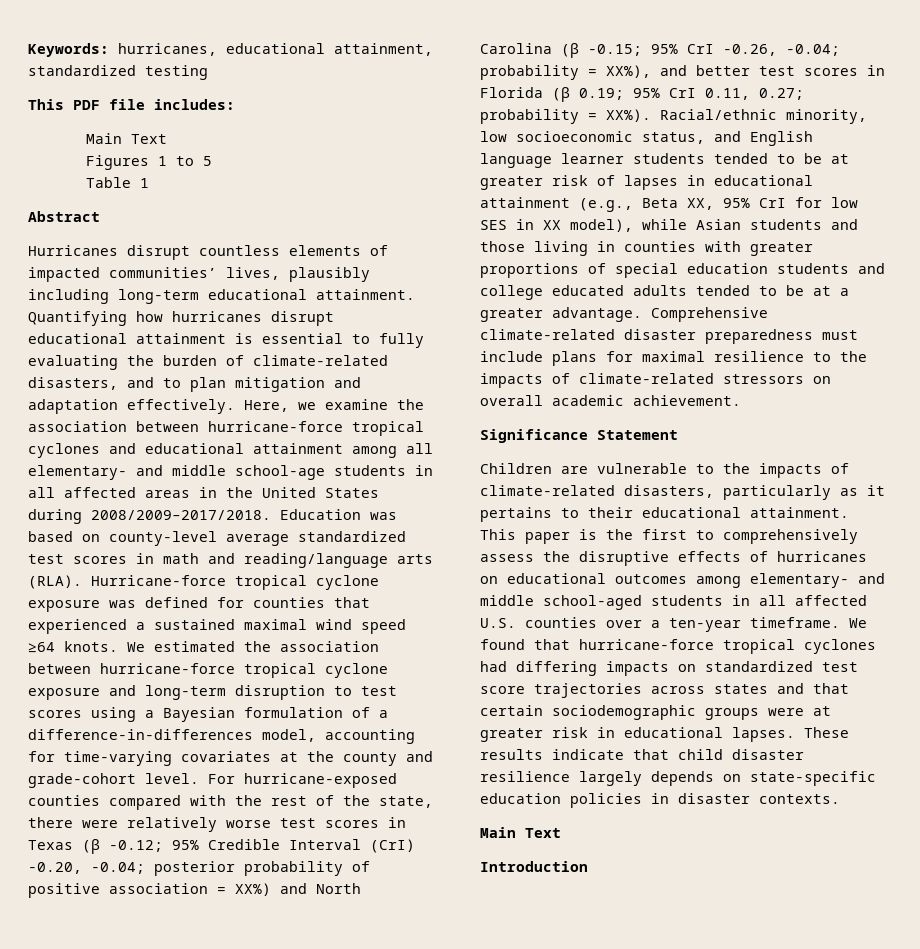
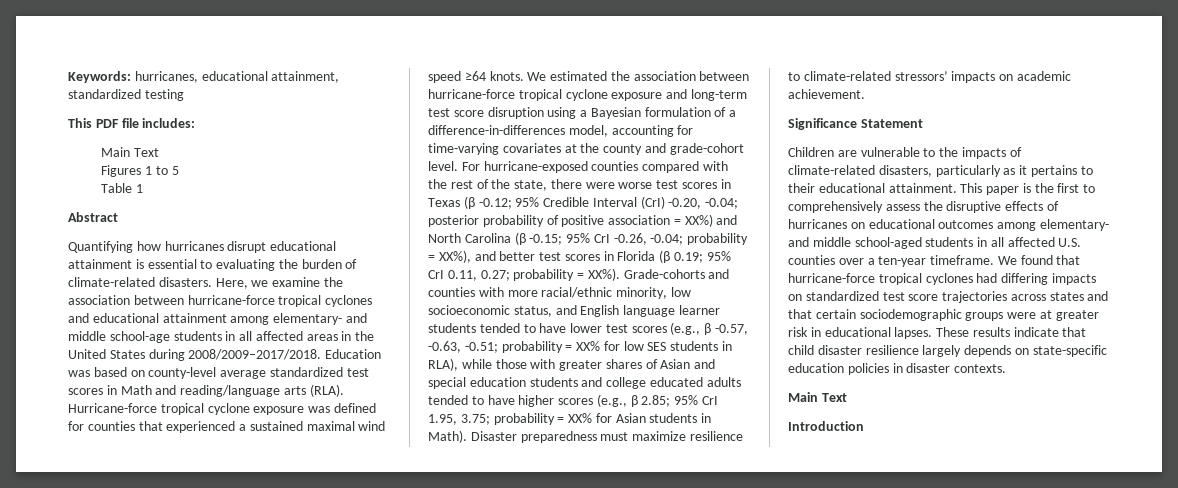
- Hurricanes disrupt countless elements of impacted communities’ lives, plausibly including long-term educational attainment. Quantifying how hurricanes disrupt educational attainment is essential to fully evaluating the burden of climate-related disasters, and to plan mitigation and adaptation effectively.
+ Quantifying how hurricanes disrupt educational attainment is essential to evaluating the burden of climate-related disasters.
- Here, we examine the association between hurricane-force tropical cyclones and educational attainment among all elementary- and middle school-age students in all affected areas in the United States during 2008/2009–2017/2018.
+ Here, we examine the association between hurricane-force tropical cyclones and educational attainment among elementary- and middle school-age students in all affected areas in the United States during 2008/2009–2017/2018.
- Education was based on county-level average standardized test scores in math and reading/language arts (RLA).
+ Education was based on county-level average standardized test scores in Math and reading/language arts (RLA).
- We estimated the association between hurricane-force tropical cyclone exposure and long-term disruption to test scores using a Bayesian formulation of a difference-in-differences model, accounting for time-varying covariates at the county and grade-cohort level.
+ We estimated the association between hurricane-force tropical cyclone exposure and long-term test score disruption using a Bayesian formulation of a difference-in-differences model, accounting for time-varying covariates at the county and grade-cohort level.
- For hurricane-exposed counties compared with the rest of the state, there were relatively worse test scores in Texas (β -0.12; 95% Credible Interval (CrI) -0.20, -0.04; posterior probability of positive association = XX%) and North Carolina (β -0.15; 95% CrI -0.26, -0.04; probability = XX%), and better test scores in Florida (β 0.19; 95% CrI 0.11, 0.27; probability = XX%).
+ For hurricane-exposed counties compared with the rest of the state, there were worse test scores in Texas (β -0.12; 95% Credible Interval (CrI) -0.20, -0.04; posterior probability of positive association = XX%) and North Carolina (β -0.15; 95% CrI -0.26, -0.04; probability = XX%), and better test scores in Florida (β 0.19; 95% CrI 0.11, 0.27; probability = XX%).
- Racial/ethnic minority, low socioeconomic status, and English language learner students tended to be at greater risk of lapses in educational attainment (e.g., Beta XX, 95% CrI for low SES in XX model), while Asian students and those living in counties with greater proportions of special education students and college educated adults tended to be at a greater advantage. Comprehensive climate-related disaster preparedness must include plans for maximal resilience to the impacts of climate-related stressors on overall academic achievement.
+ Grade-cohorts and counties with more racial/ethnic minority, low socioeconomic status, and English language learner students tended to have lower test scores (e.g., β -0.57, -0.63, -0.51; probability = XX% for low SES students in RLA), while those with greater shares of Asian and special education students and college educated adults tended to have higher scores (e.g., β 2.85; 95% CrI 1.95, 3.75; probability = XX% for Asian students in Math). Disaster preparedness must maximize resilience to climate-related stressors’ impacts on academic achievement.

